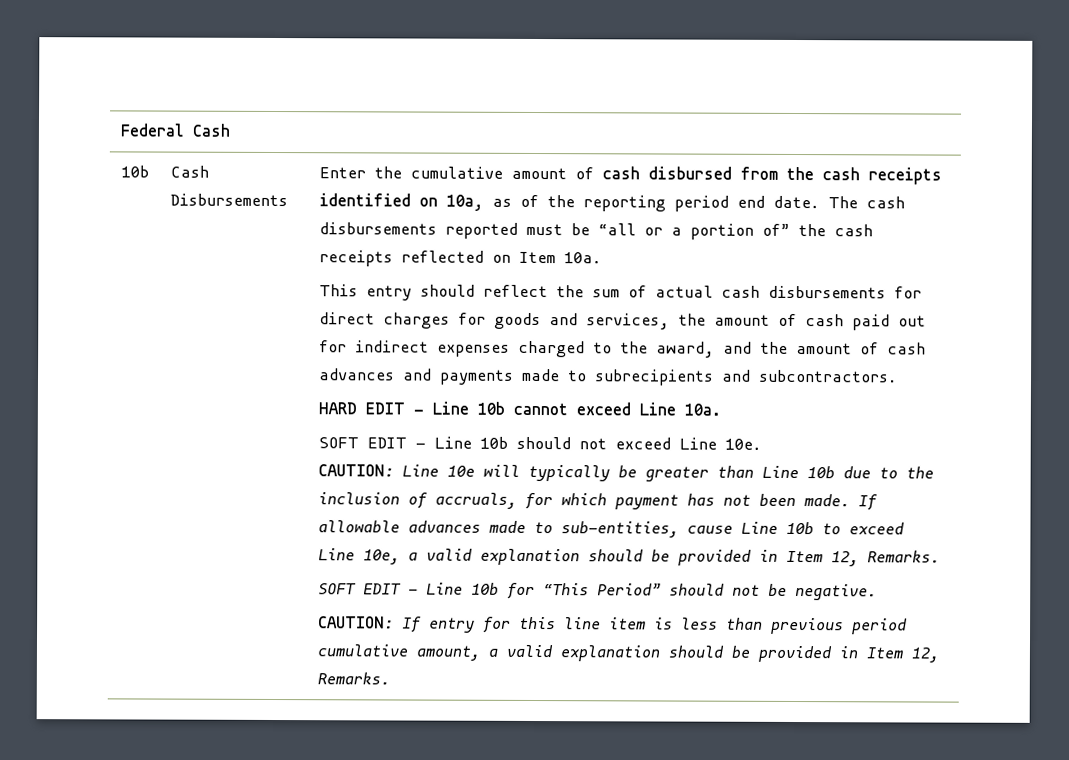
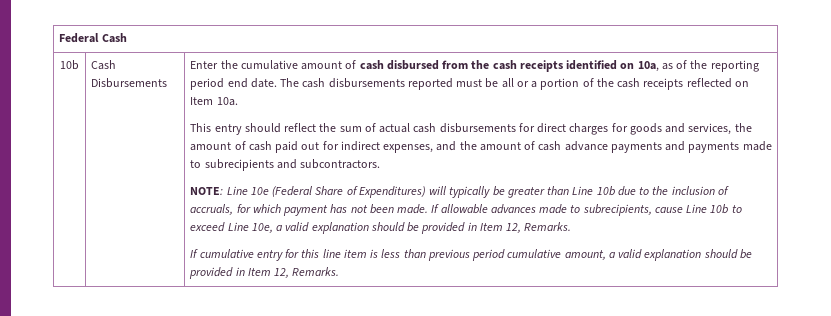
- The cash disbursements reported must be “all or a portion of” the cash receipts reflected on Item 10a.
+ The cash disbursements reported must be all or a portion of the cash receipts reflected on Item 10a.
- This entry should reflect the sum of actual cash disbursements for direct charges for goods and services, the amount of cash paid out for indirect expenses charged to the award, and the amount of cash advances and payments made to subrecipients and subcontractors.
+ This entry should reflect the sum of actual cash disbursements for direct charges for goods and services, the amount of cash paid out for indirect expenses, and the amount of cash advance payments and payments made to subrecipients and subcontractors.
- HARD EDIT - Line 10b cannot exceed Line 10a.
- SOFT EDIT - Line 10b should not exceed Line 10e.
- CAUTION: Line 10e will typically be greater than Line 10b due to the inclusion of accruals, for which payment has not been made.
+ NOTE: Line 10e (Federal Share of Expenditures) will typically be greater than Line 10b due to the inclusion of accruals, for which payment has not been made.
- If allowable advances made to sub-entities, cause Line 10b to exceed Line 10e, a valid explanation should be provided in Item 12, Remarks.
+ If allowable advances made to subrecipients, cause Line 10b to exceed Line 10e, a valid explanation should be provided in Item 12, Remarks.
- SOFT EDIT - Line 10b for “This Period” should not be negative.
- CAUTION: If entry for this line item is less than previous period cumulative amount, a valid explanation should be provided in Item 12, Remarks.
+ If cumulative entry for this line item is less than previous period cumulative amount, a valid explanation should be provided in Item 12, Remarks.

